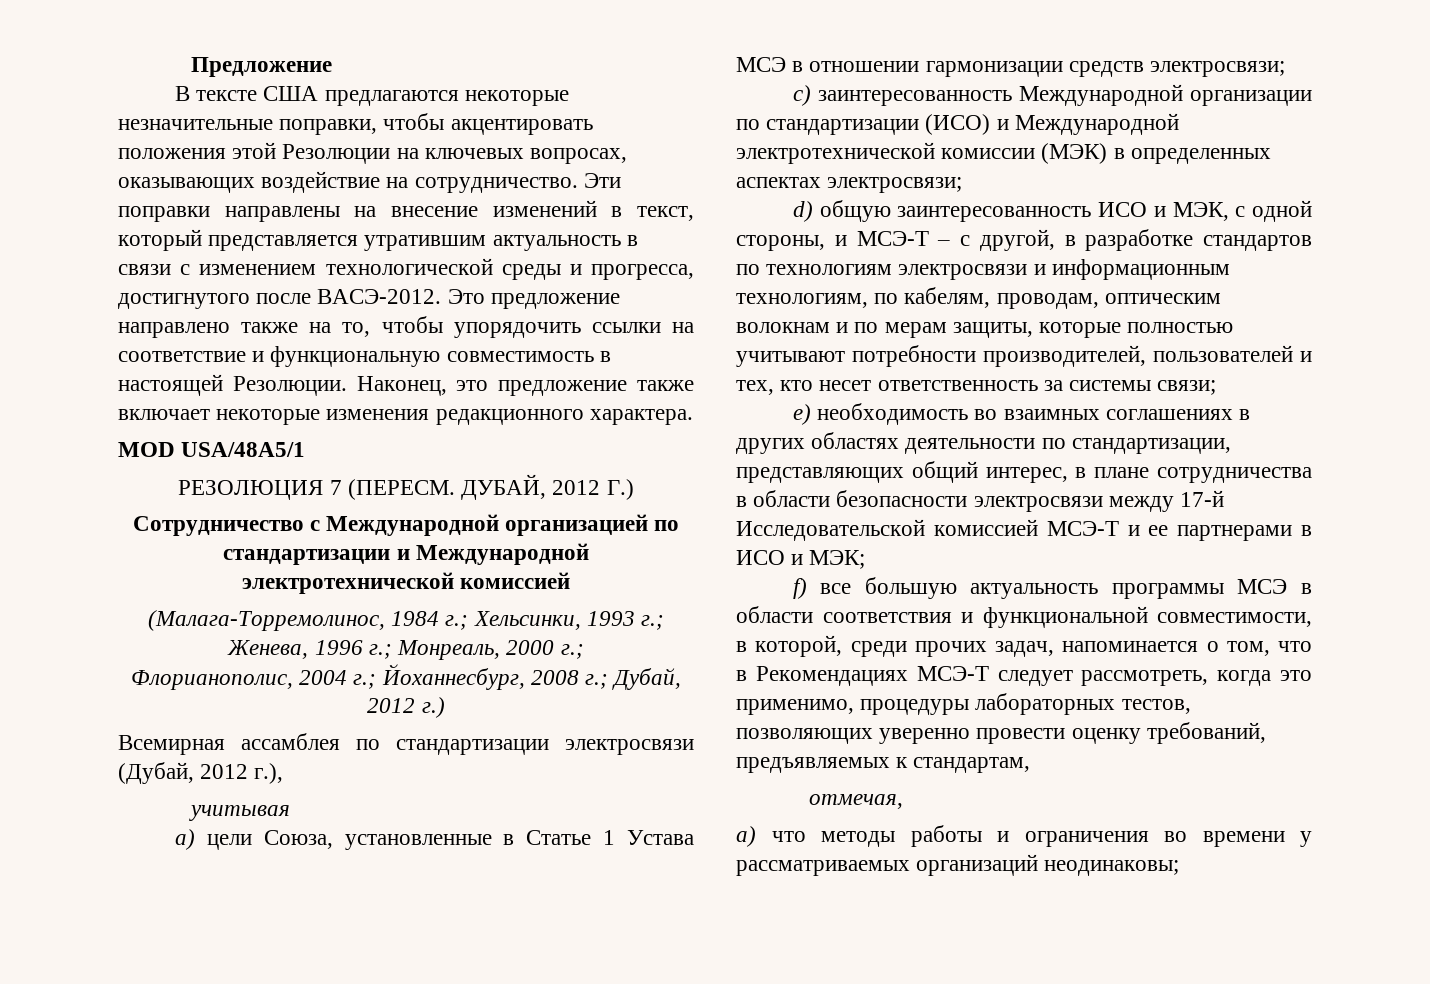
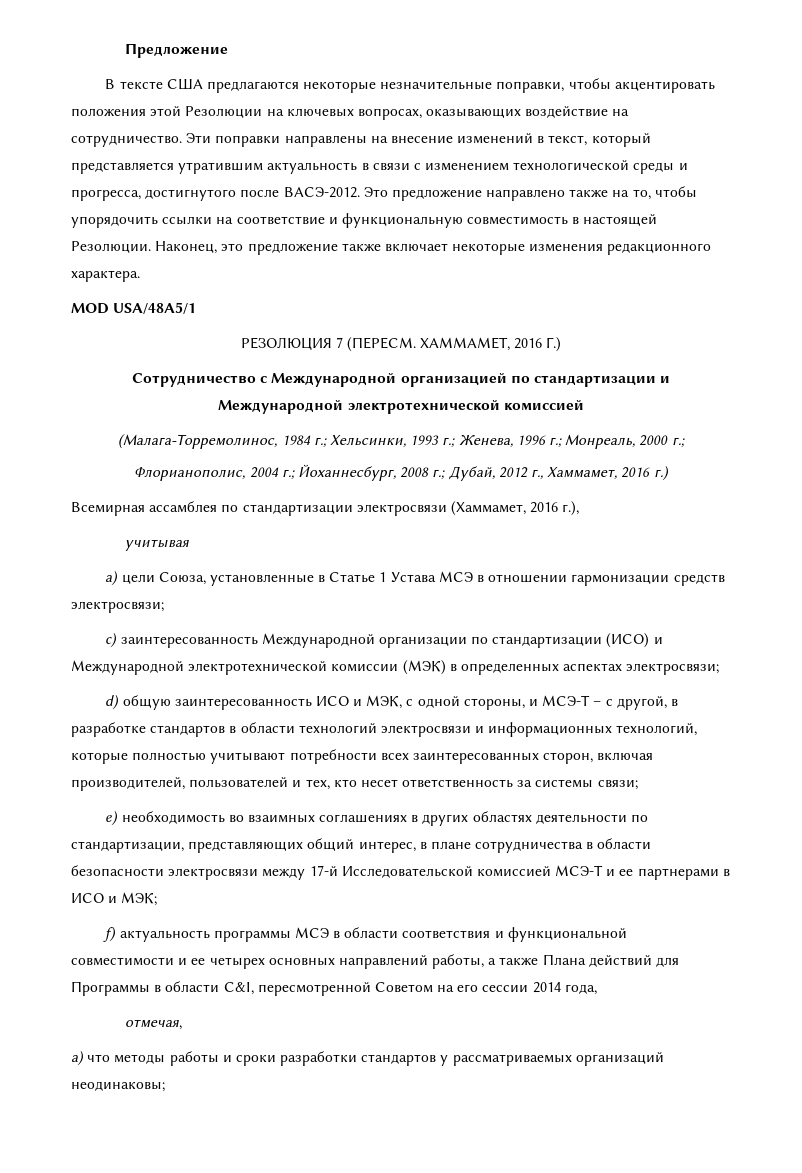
- ДУБАЙ, 2012 Г.)
+ ХАММАМЕТ, 2016 Г.)
- Флорианополис, 2004 г.; Йоханнесбург, 2008 г.; Дубай, 2012 г.)
+ Флорианополис, 2004 г.; Йоханнесбург, 2008 г.; Дубай, 2012 г., Хаммамет, 2016 г.)
- Всемирная ассамблея по стандартизации электросвязи (Дубай, 2012 г.),
+ Всемирная ассамблея по стандартизации электросвязи (Хаммамет, 2016 г.),
- d) общую заинтересованность ИСО и МЭК, с одной стороны, и МСЭ-Т – с другой, в разработке стандартов по технологиям электросвязи и информационным технологиям, по кабелям, проводам, оптическим волокнам и по мерам защиты, которые полностью учитывают потребности производителей, пользователей и тех, кто несет ответственность за системы связи;
+ d) общую заинтересованность ИСО и МЭК, с одной стороны, и МСЭ-Т – с другой, в разработке стандартов в области технологий электросвязи и информационных технологий, которые полностью учитывают потребности всех заинтересованных сторон, включая производителей, пользователей и тех, кто несет ответственность за системы связи;
- f) все большую актуальность программы МСЭ в области соответствия и функциональной совместимости, в которой, среди прочих задач, напоминается о том, что в Рекомендациях МСЭ-Т следует рассмотреть, когда это применимо, процедуры лабораторных тестов, позволяющих уверенно провести оценку требований, предъявляемых к стандартам,
+ f) актуальность программы МСЭ в области соответствия и функциональной совместимости и ее четырех основных направлений работы, а также Плана действий для Программы в области С&I, пересмотренной Советом на его сессии 2014 года,
- а) что методы работы и ограничения во времени у рассматриваемых организаций неодинаковы;
+ а) что методы работы и сроки разработки стандартов у рассматриваемых организаций неодинаковы;

